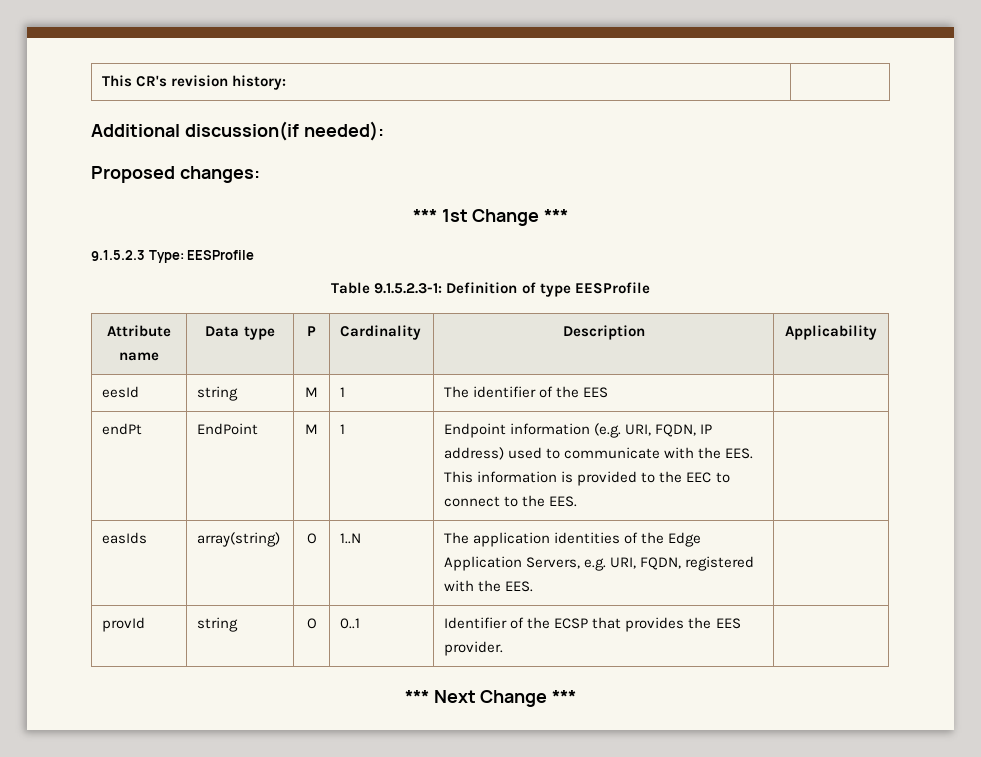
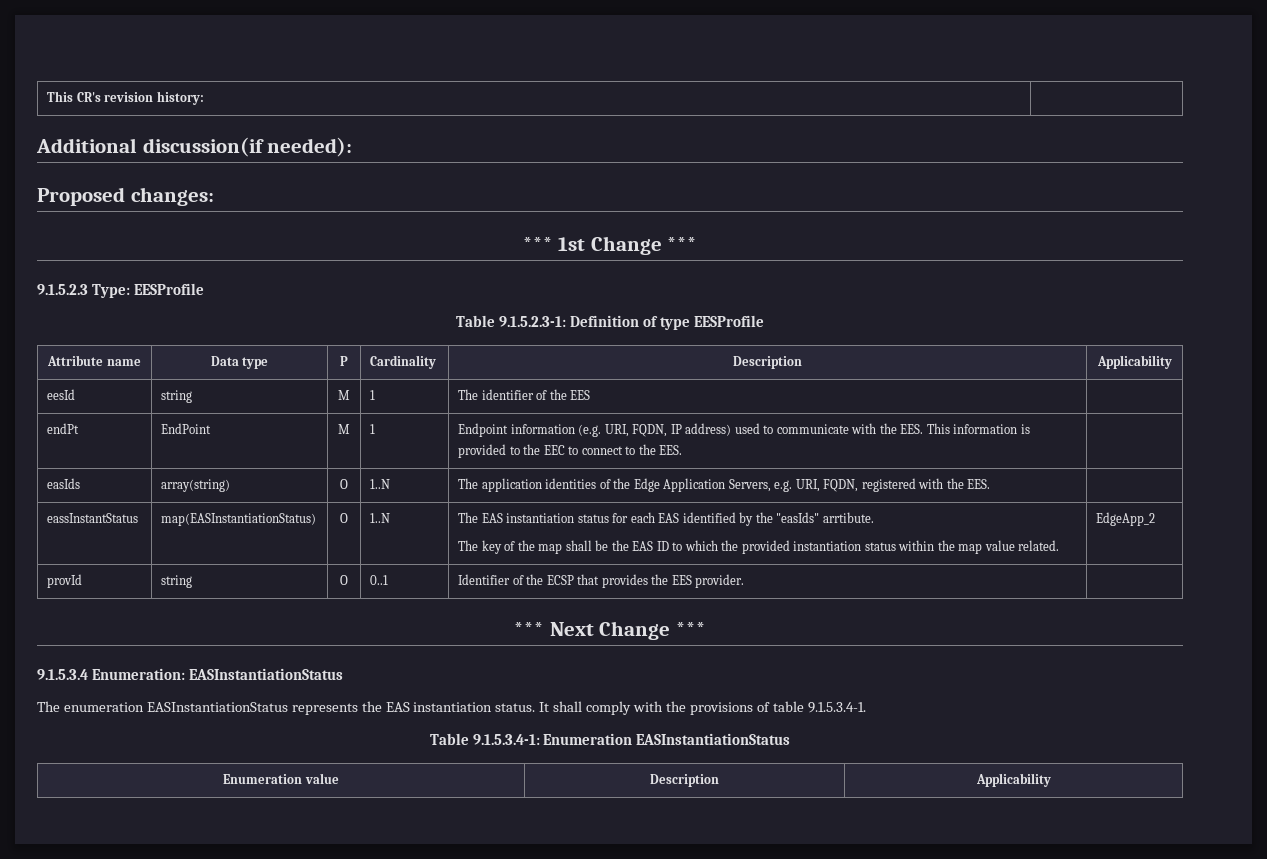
+ eassInstantStatus | map(EASInstantiationStatus) | O | 1..N | The EAS instantiation status for each EAS identified by the "easIds" arrtibute.
+ The key of the map shall be the EAS ID to which the provided instantiation status within the map value related. | EdgeApp_2
+ 9.1.5.3.4 Enumeration: EASInstantiationStatus
+ The enumeration EASInstantiationStatus represents the EAS instantiation status. It shall comply with the provisions of table 9.1.5.3.4-1.
+ Table 9.1.5.3.4-1: Enumeration EASInstantiationStatus
+ Enumeration value | Description | Applicability

